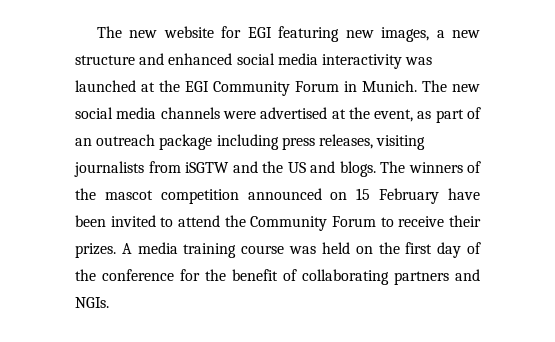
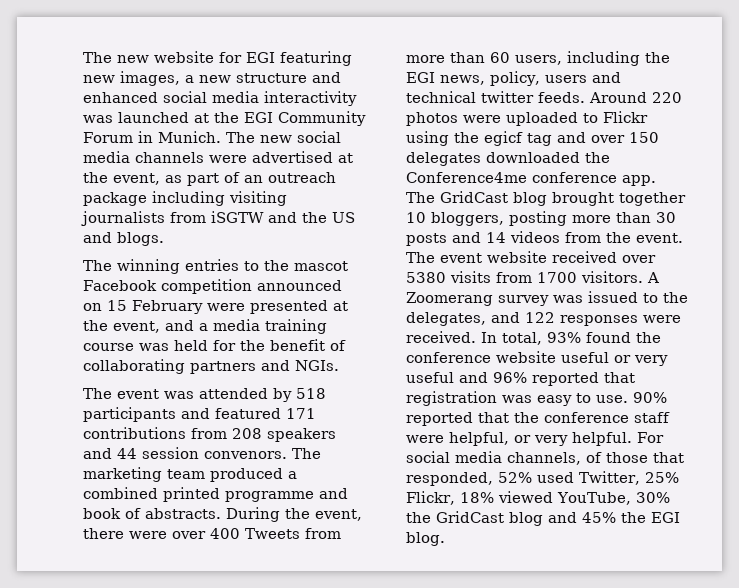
- The new social media channels were advertised at the event, as part of an outreach package including press releases, visiting journalists from iSGTW and the US and blogs. The winners of the mascot competition announced on 15 February have been invited to attend the Community Forum to receive their prizes. A media training course was held on the first day of the conference for the benefit of collaborating partners and NGIs.
+ The new social media channels were advertised at the event, as part of an outreach package including visiting journalists from iSGTW and the US and blogs.
+ The winning entries to the mascot Facebook competition announced on 15 February were presented at the event, and a media training course was held for the benefit of collaborating partners and NGIs.
+ The event was attended by 518 participants and featured 171 contributions from 208 speakers and 44 session convenors. The marketing team produced a combined printed programme and book of abstracts. During the event, there were over 400 Tweets from more than 60 users, including the EGI news, policy, users and technical twitter feeds. Around 220 photos were uploaded to Flickr using the egicf tag and over 150 delegates downloaded the Conference4me conference app. The GridCast blog brought together 10 bloggers, posting more than 30 posts and 14 videos from the event. The event website received over 5380 visits from 1700 visitors. A Zoomerang survey was issued to the delegates, and 122 responses were received. In total, 93% found the conference website useful or very useful and 96% reported that registration was easy to use. 90% reported that the conference staff were helpful, or very helpful. For social media channels, of those that responded, 52% used Twitter, 25% Flickr, 18% viewed YouTube, 30% the GridCast blog and 45% the EGI blog.

